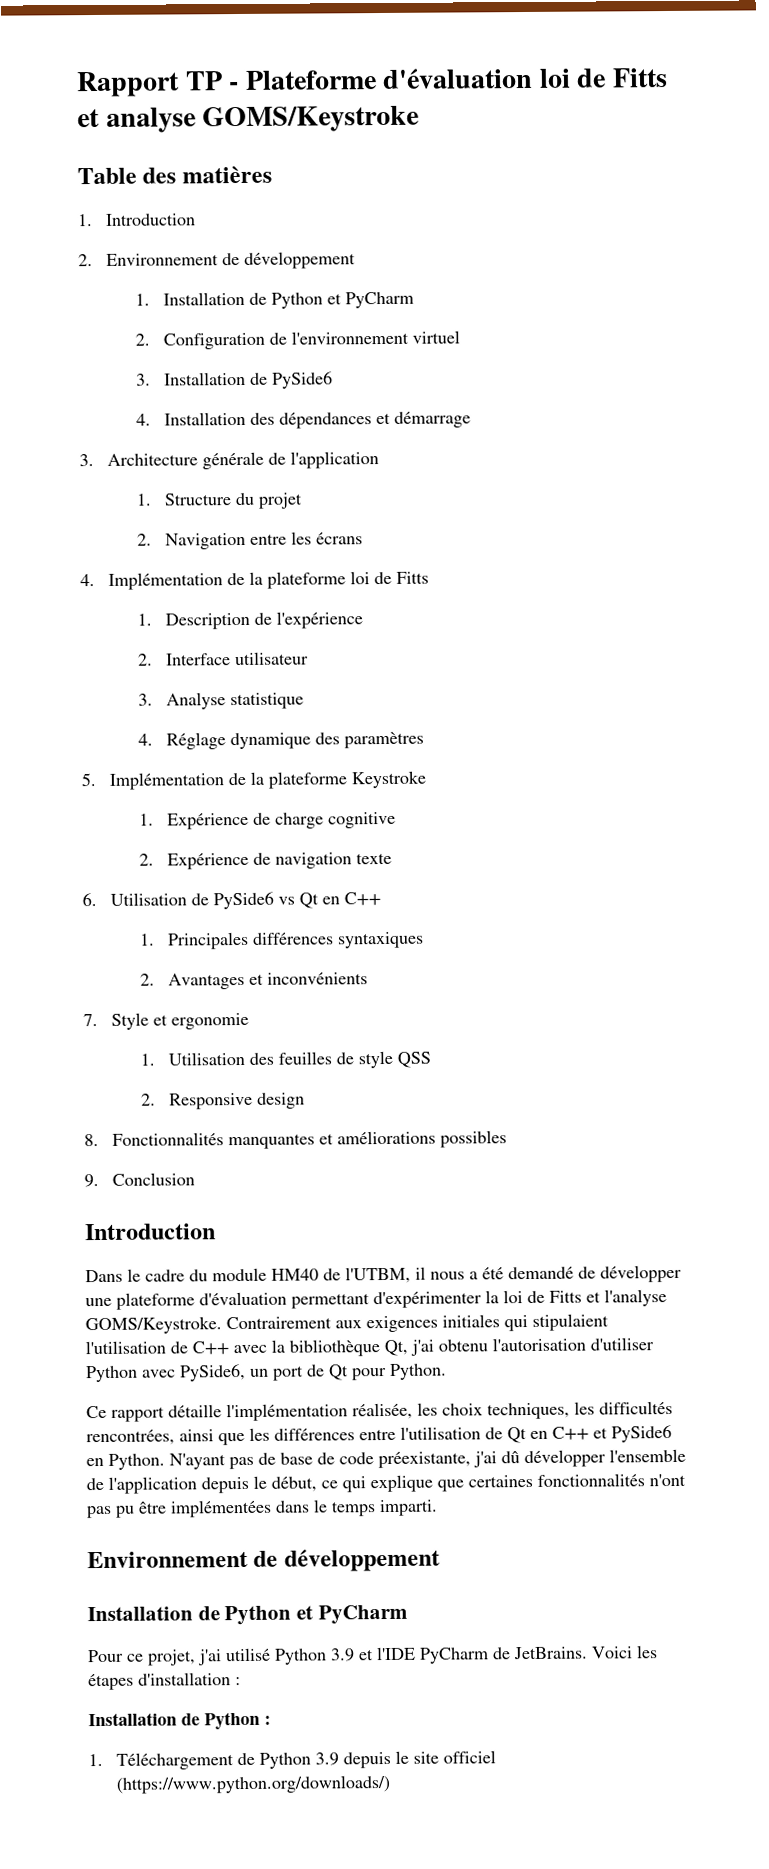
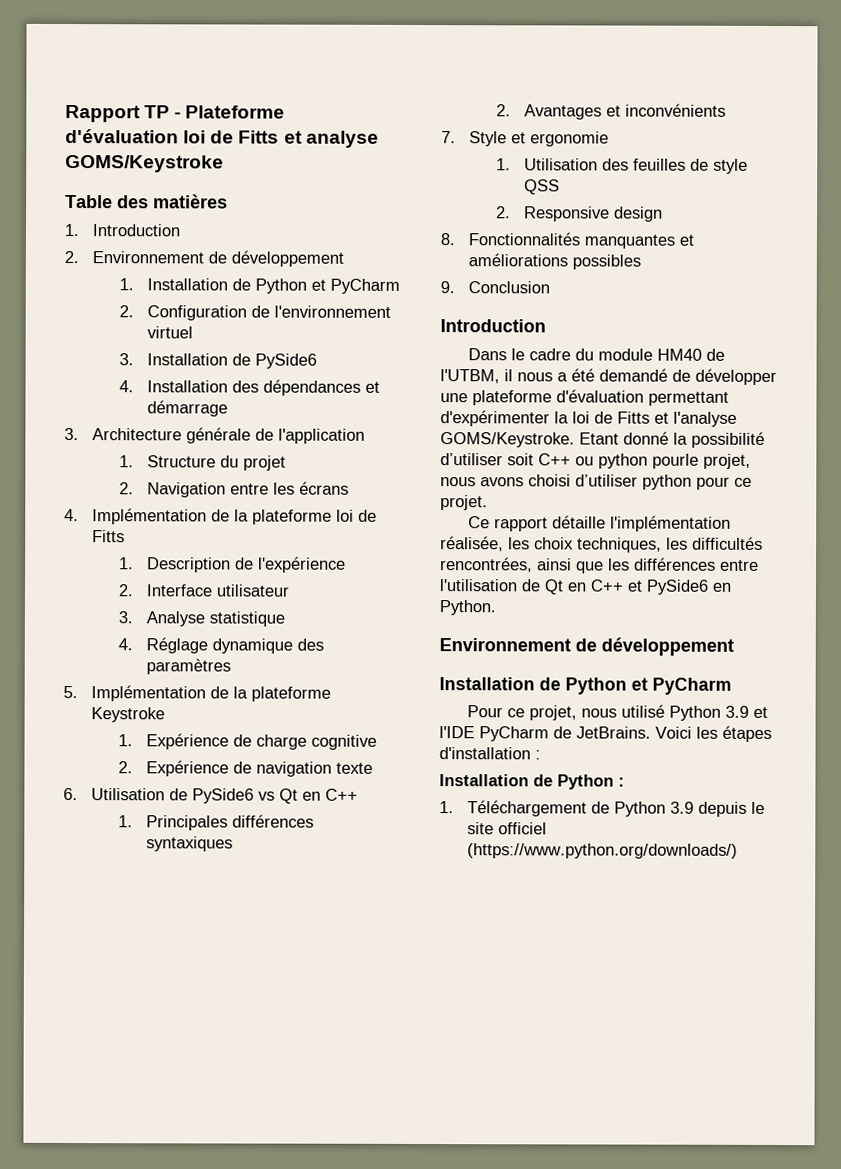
- Contrairement aux exigences initiales qui stipulaient l'utilisation de C++ avec la bibliothèque Qt, j'ai obtenu l'autorisation d'utiliser Python avec PySide6, un port de Qt pour Python.
+ Etant donné la possibilité d’utiliser soit C++ ou python pourle projet, nous avons choisi d’utiliser python pour ce projet.
- N'ayant pas de base de code préexistante, j'ai dû développer l'ensemble de l'application depuis le début, ce qui explique que certaines fonctionnalités n'ont pas pu être implémentées dans le temps imparti.
- Pour ce projet, j'ai utilisé Python 3.9 et l'IDE PyCharm de JetBrains.
+ Pour ce projet, nous utilisé Python 3.9 et l'IDE PyCharm de JetBrains.

